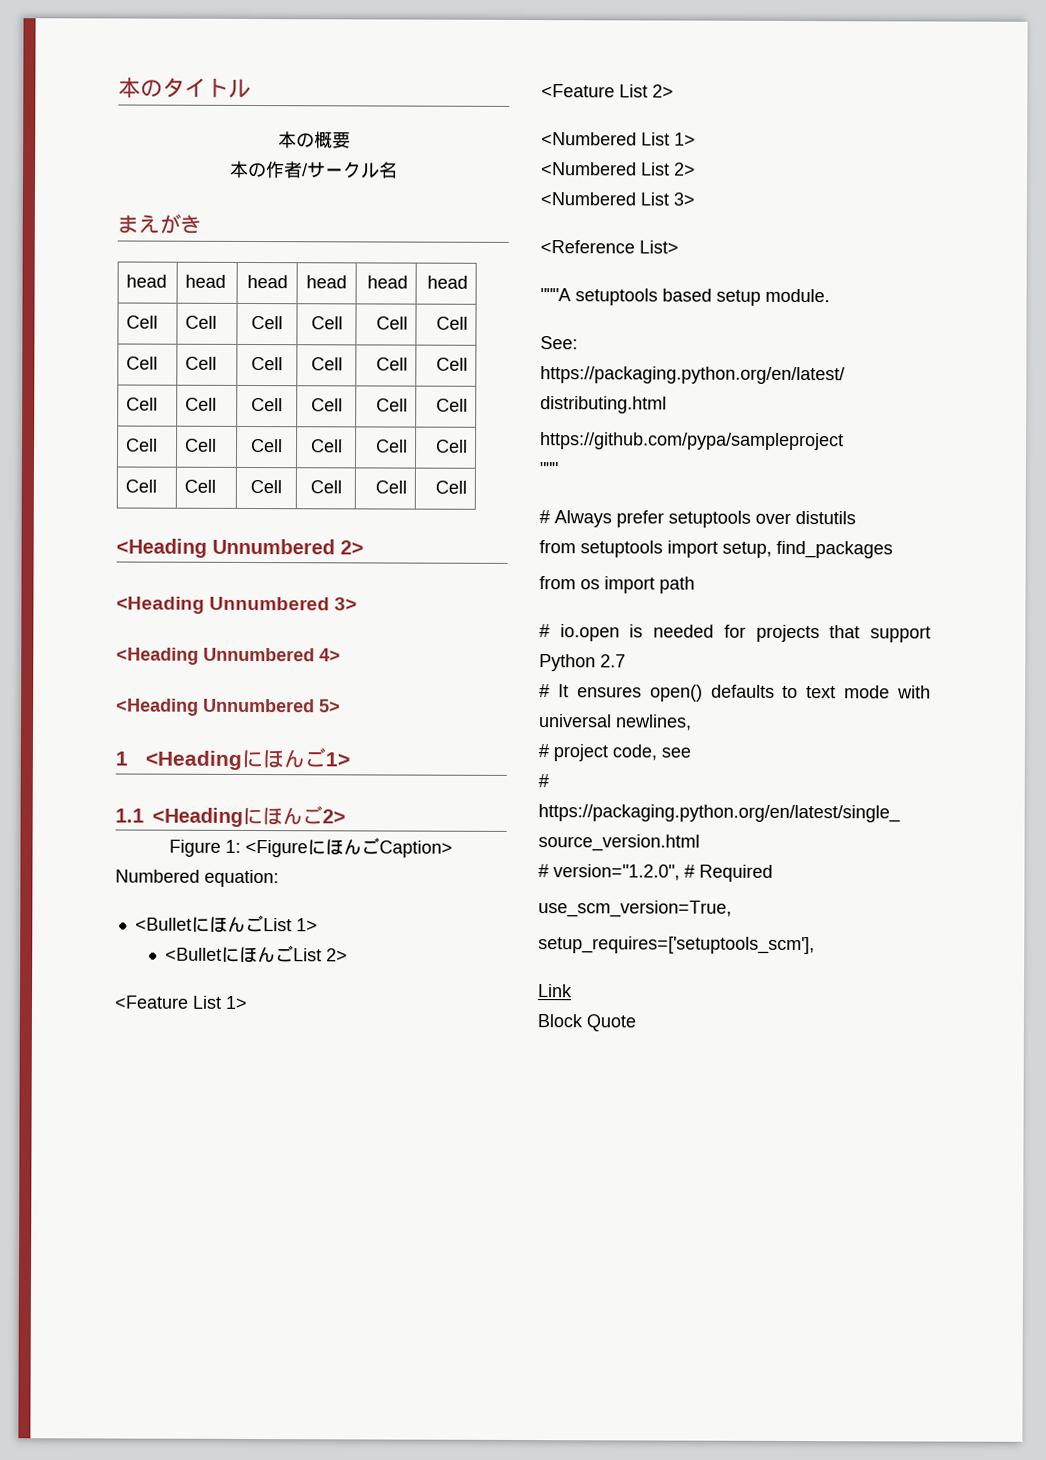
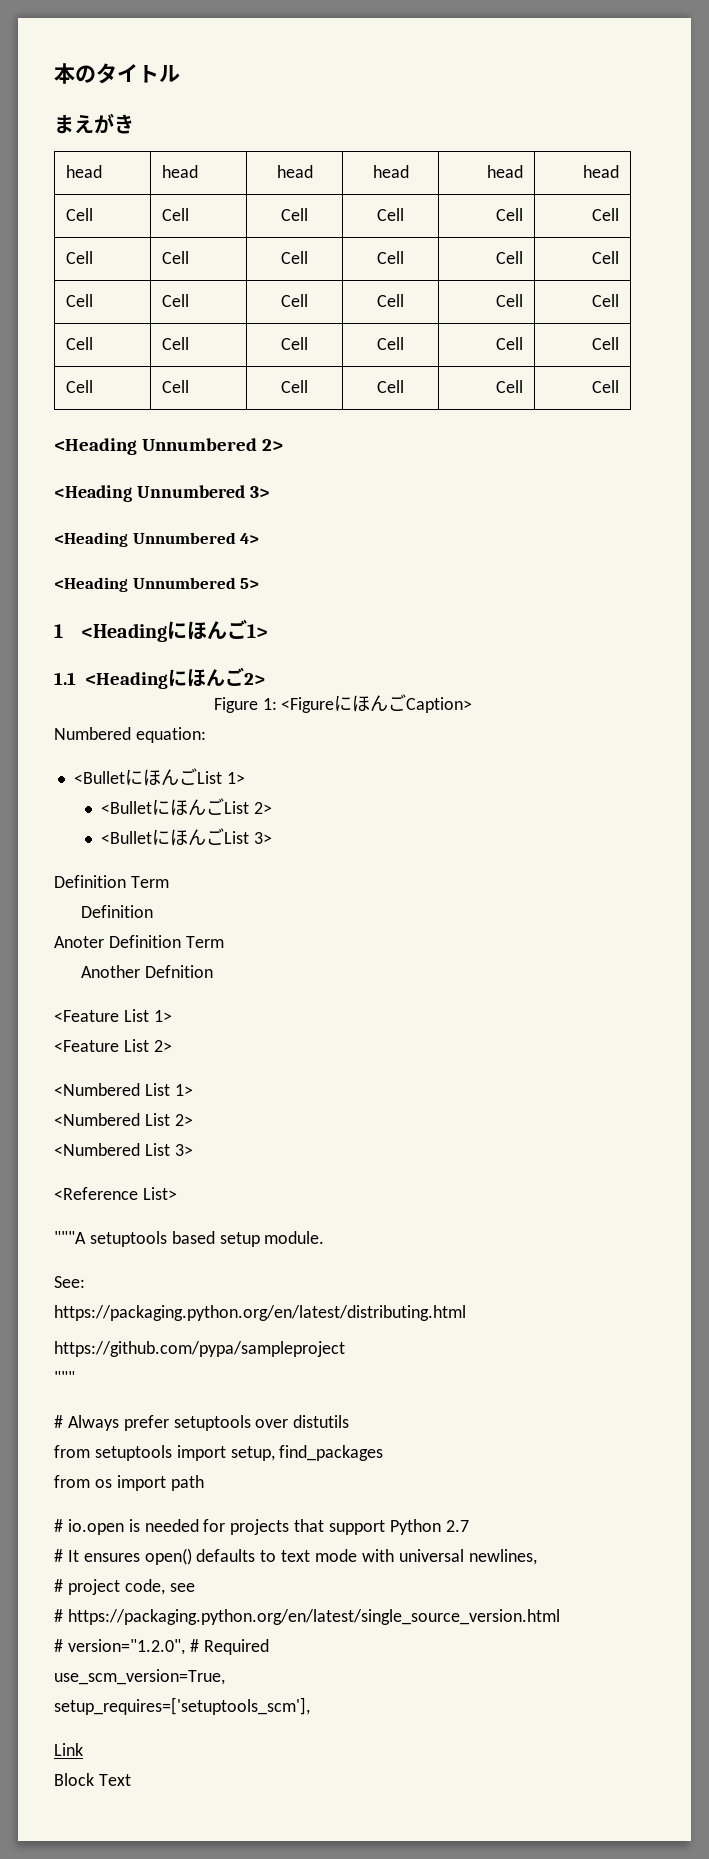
- 本の概要
- 本の作者/サークル名
+ <BulletにほんごList 3>
+ Definition Term
+ Definition
+ Anoter Definition Term
+ Another Defnition
- Block Quote
+ Block Text

